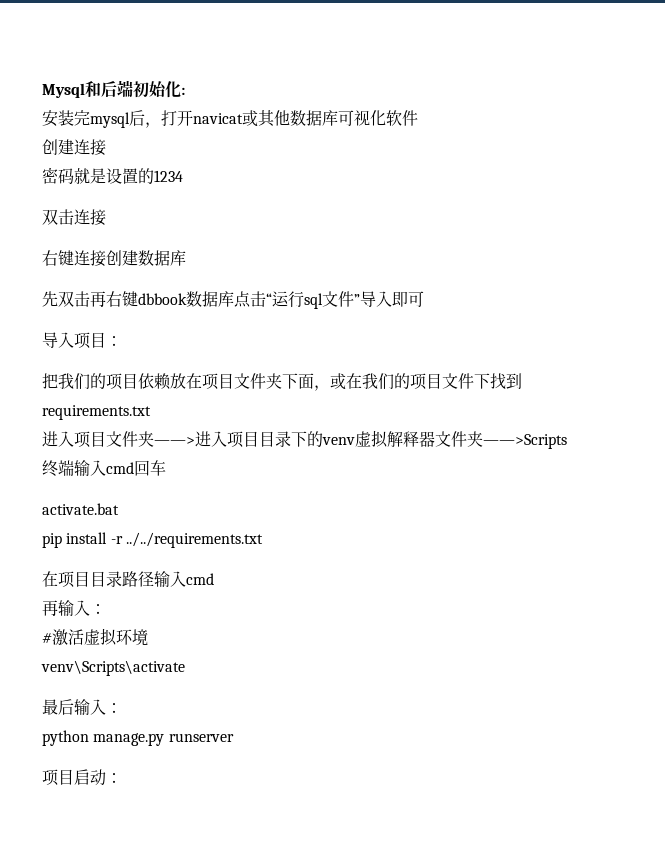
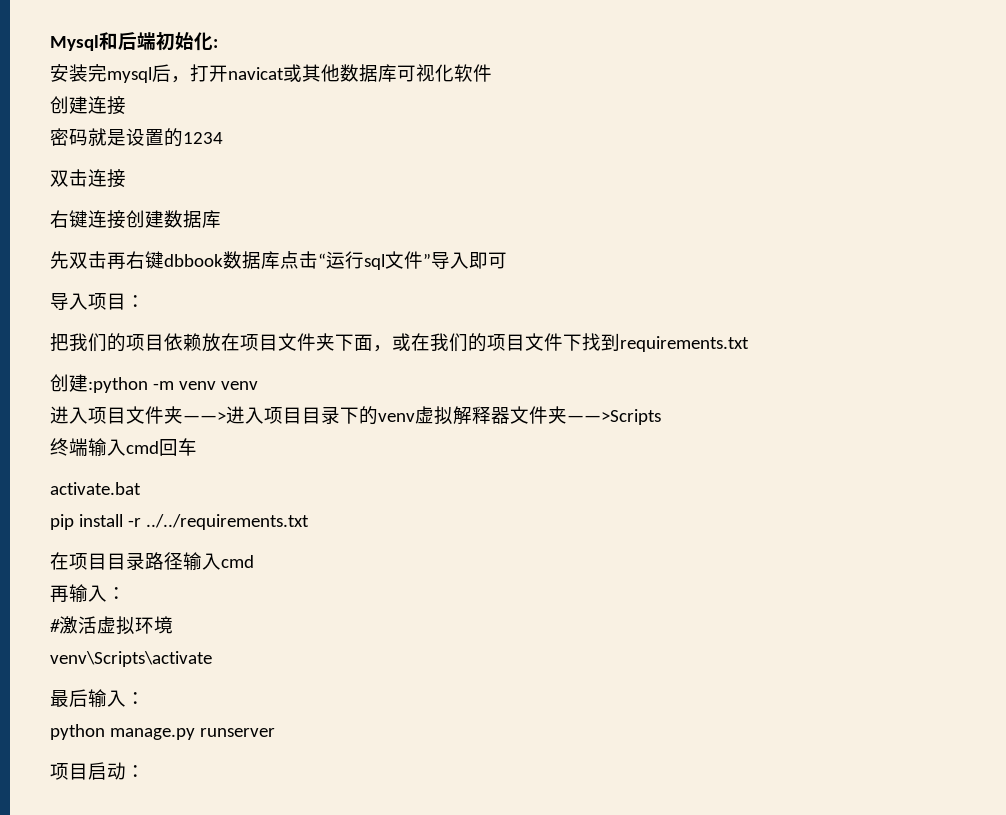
+ 创建:python -m venv venv

